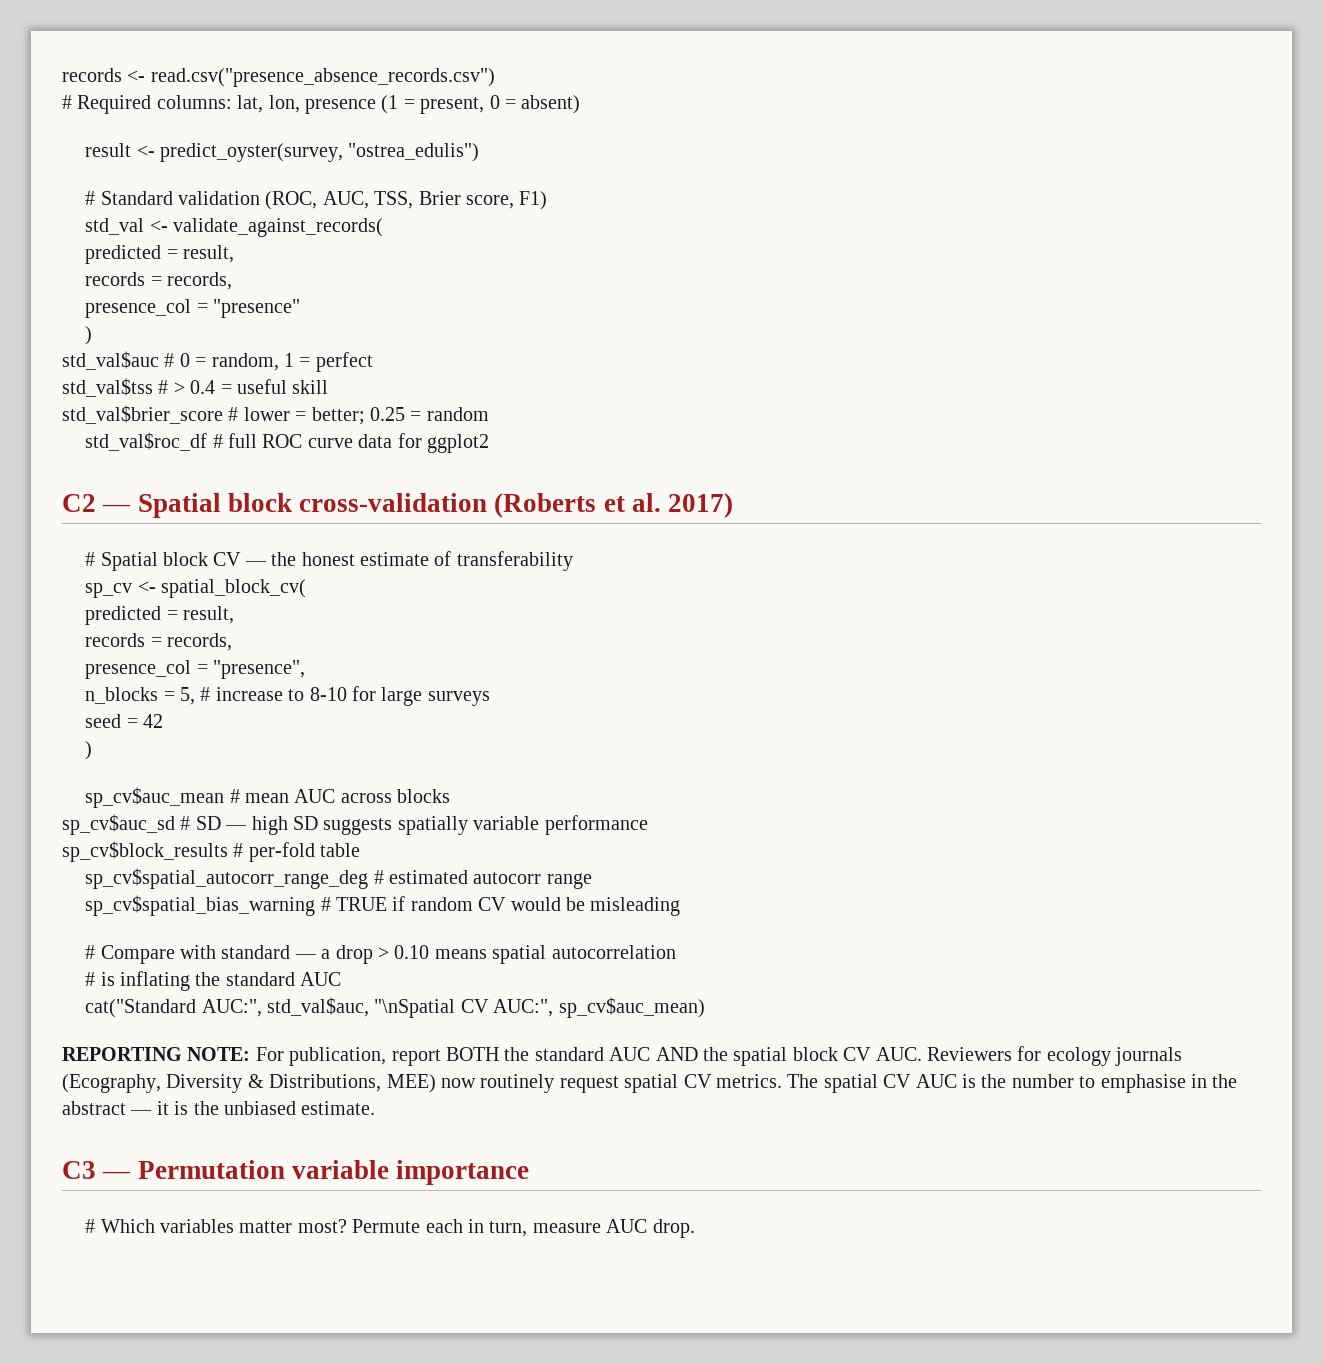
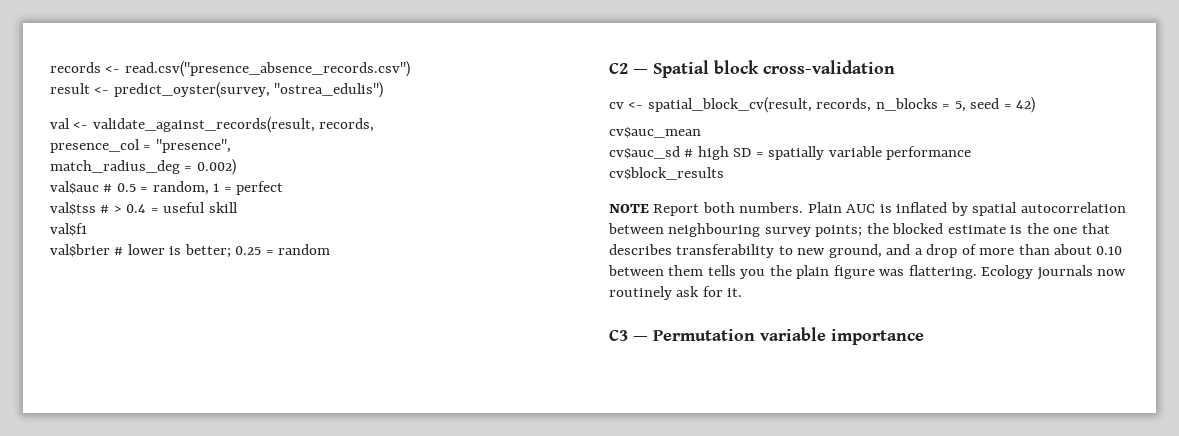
- # Required columns: lat, lon, presence (1 = present, 0 = absent)
  result <- predict_oyster(survey, "ostrea_edulis")
- # Standard validation (ROC, AUC, TSS, Brier score, F1)
- std_val <- validate_against_records(
- predicted = result,
- records = records,
- presence_col = "presence"
- )
- std_val$auc # 0 = random, 1 = perfect
+ val <- validate_against_records(result, records,
+ presence_col = "presence",
+ match_radius_deg = 0.002)
+ val$auc # 0.5 = random, 1 = perfect
- std_val$tss # > 0.4 = useful skill
+ val$tss # > 0.4 = useful skill
- std_val$brier_score # lower = better; 0.25 = random
+ val$f1
+ val$brier # lower is better; 0.25 = random
- std_val$roc_df # full ROC curve data for ggplot2
- C2 — Spatial block cross-validation (Roberts et al. 2017)
- # Spatial block CV — the honest estimate of transferability
- sp_cv <- spatial_block_cv(
- predicted = result,
- records = records,
- presence_col = "presence",
- n_blocks = 5, # increase to 8-10 for large surveys
- seed = 42
- )
- sp_cv$auc_mean # mean AUC across blocks
- sp_cv$auc_sd # SD — high SD suggests spatially variable performance
+ C2 — Spatial block cross-validation
+ cv <- spatial_block_cv(result, records, n_blocks = 5, seed = 42)
+ cv$auc_mean
+ cv$auc_sd # high SD = spatially variable performance
- sp_cv$block_results # per-fold table
- sp_cv$spatial_autocorr_range_deg # estimated autocorr range
- sp_cv$spatial_bias_warning # TRUE if random CV would be misleading
- # Compare with standard — a drop > 0.10 means spatial autocorrelation
- # is inflating the standard AUC
- cat("Standard AUC:", std_val$auc, "\nSpatial CV AUC:", sp_cv$auc_mean)
- REPORTING NOTE: For publication, report BOTH the standard AUC AND the spatial block CV AUC. Reviewers for ecology journals (Ecography, Diversity & Distributions, MEE) now routinely request spatial CV metrics. The spatial CV AUC is the number to emphasise in the abstract — it is the unbiased estimate.
+ cv$block_results
+ NOTE Report both numbers. Plain AUC is inflated by spatial autocorrelation between neighbouring survey points; the blocked estimate is the one that describes transferability to new ground, and a drop of more than about 0.10 between them tells you the plain figure was flattering. Ecology journals now routinely ask for it.
- # Which variables matter most? Permute each in turn, measure AUC drop.

